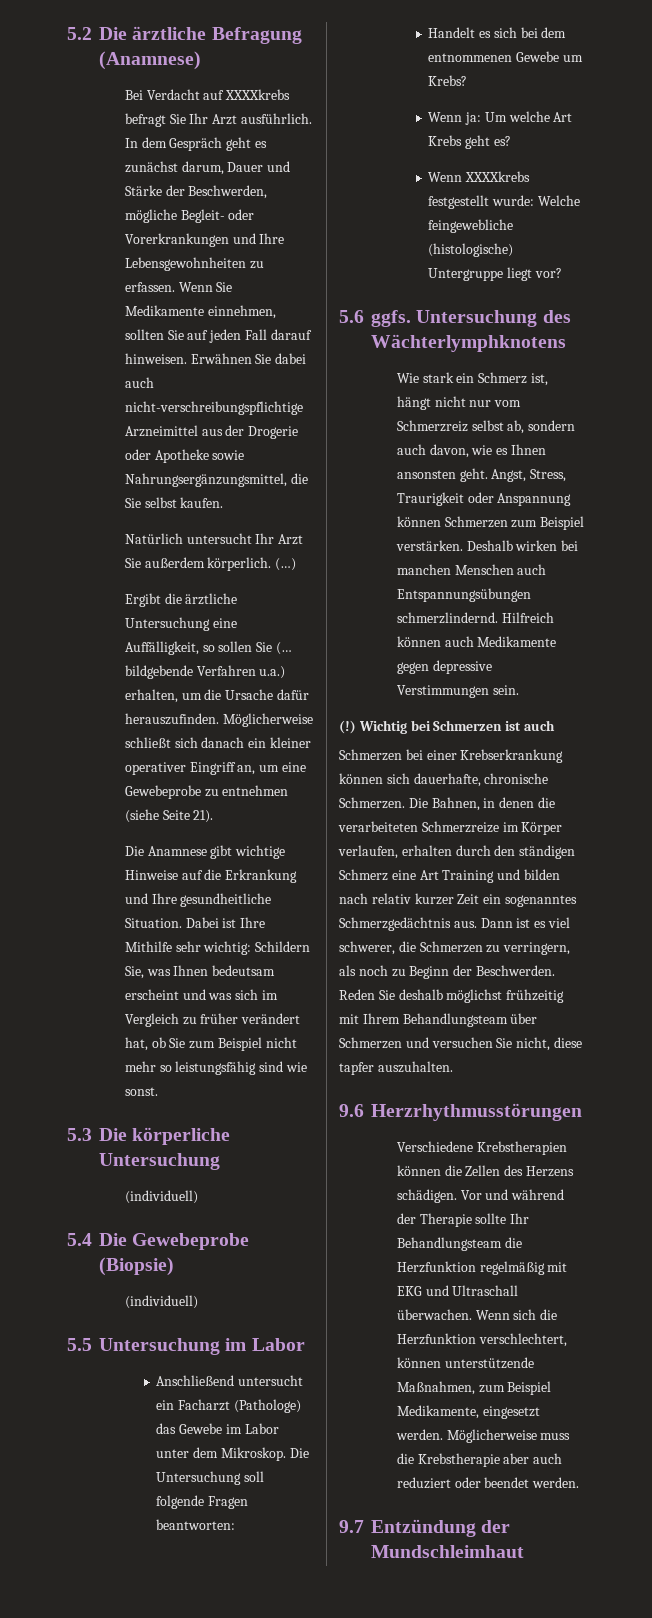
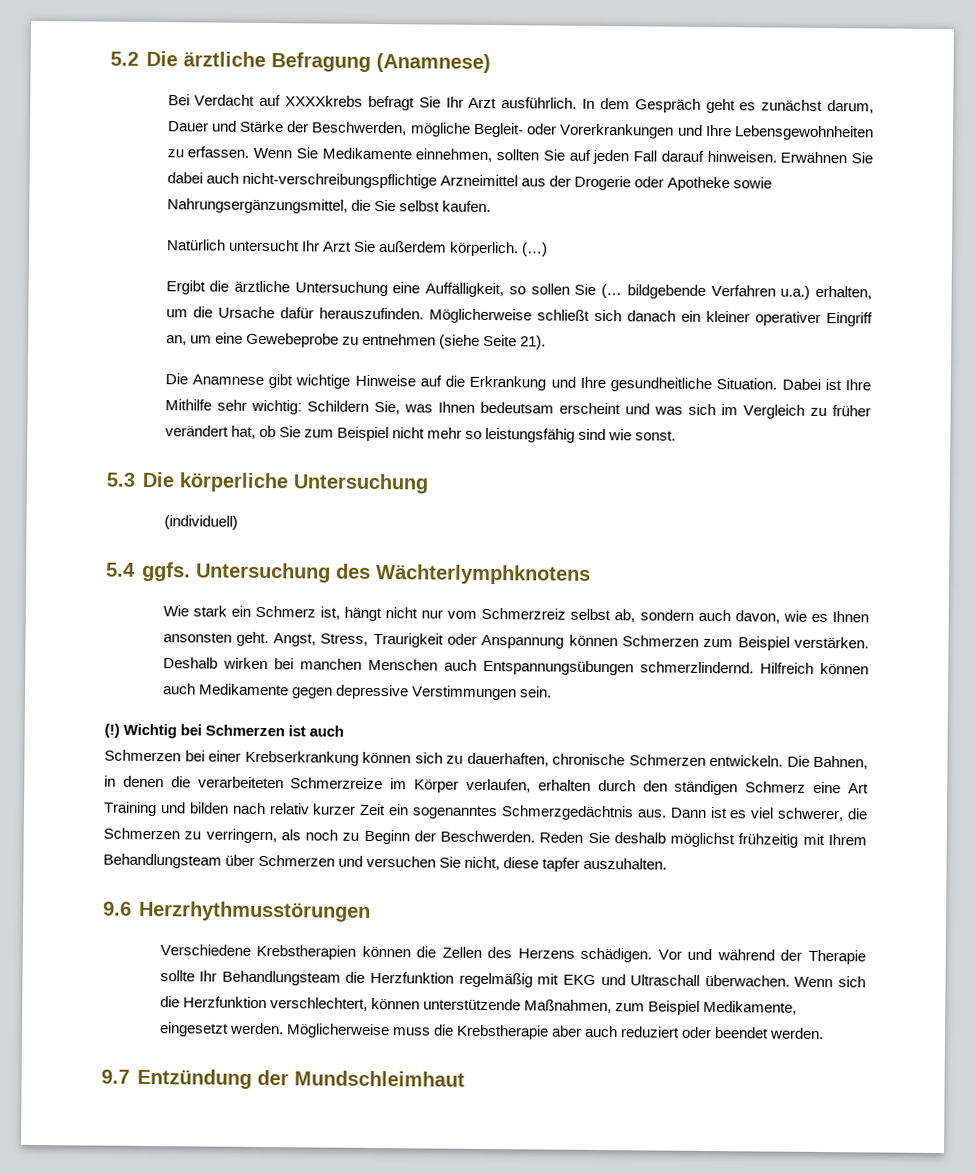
- 5.4 Die Gewebeprobe (Biopsie)
- (individuell)
- 5.5 Untersuchung im Labor
- Anschließend untersucht ein Facharzt (Pathologe) das Gewebe im Labor unter dem Mikroskop. Die Untersuchung soll folgende Fragen beantworten:
- Handelt es sich bei dem entnommenen Gewebe um Krebs?
- Wenn ja: Um welche Art Krebs geht es?
- Wenn XXXXkrebs festgestellt wurde: Welche feingewebliche (histologische) Untergruppe liegt vor?
- 5.6 ggfs.
+ 5.4 ggfs.
- Schmerzen bei einer Krebserkrankung können sich dauerhafte, chronische Schmerzen.
+ Schmerzen bei einer Krebserkrankung können sich zu dauerhaften, chronische Schmerzen entwickeln.

